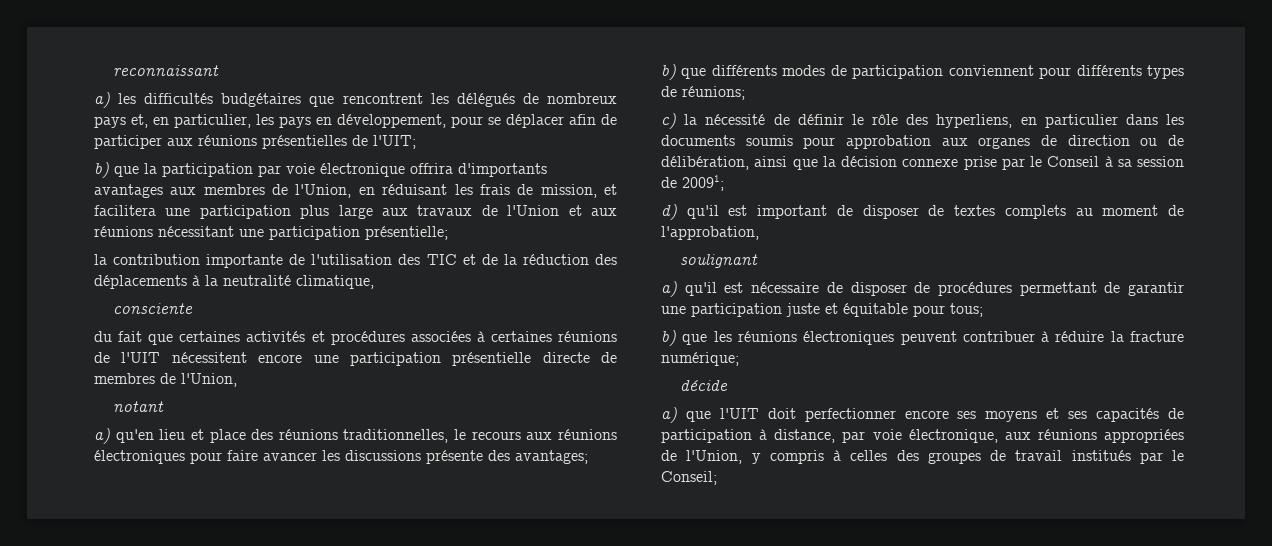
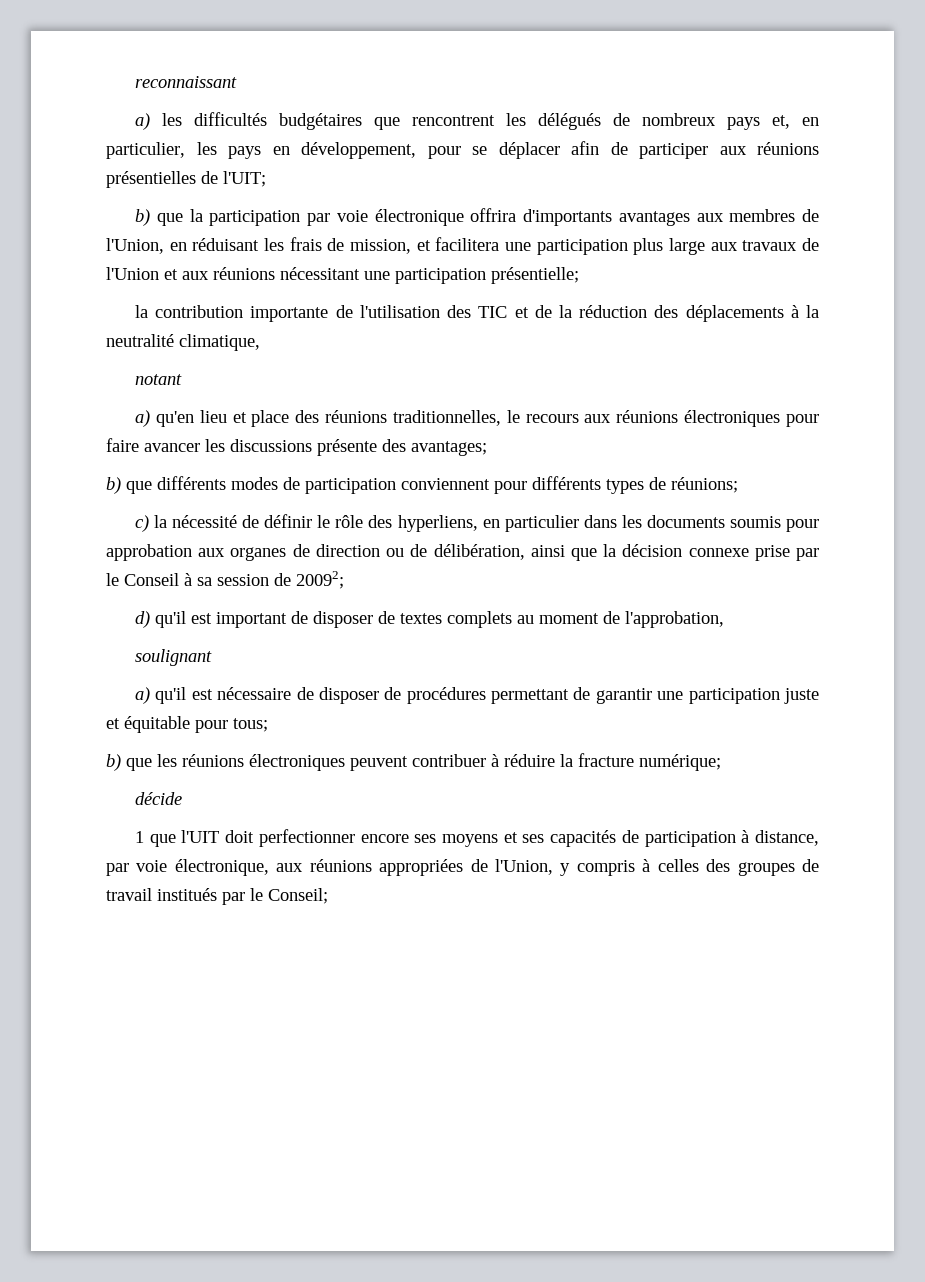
- consciente
- du fait que certaines activités et procédures associées à certaines réunions de l'UIT nécessitent encore une participation présentielle directe de membres de l'Union,
- c) la nécessité de définir le rôle des hyperliens, en particulier dans les documents soumis pour approbation aux organes de direction ou de délibération, ainsi que la décision connexe prise par le Conseil à sa session de 20091;
+ c) la nécessité de définir le rôle des hyperliens, en particulier dans les documents soumis pour approbation aux organes de direction ou de délibération, ainsi que la décision connexe prise par le Conseil à sa session de 20092;
- a) que l'UIT doit perfectionner encore ses moyens et ses capacités de participation à distance, par voie électronique, aux réunions appropriées de l'Union, y compris à celles des groupes de travail institués par le Conseil;
+ 1 que l'UIT doit perfectionner encore ses moyens et ses capacités de participation à distance, par voie électronique, aux réunions appropriées de l'Union, y compris à celles des groupes de travail institués par le Conseil;

